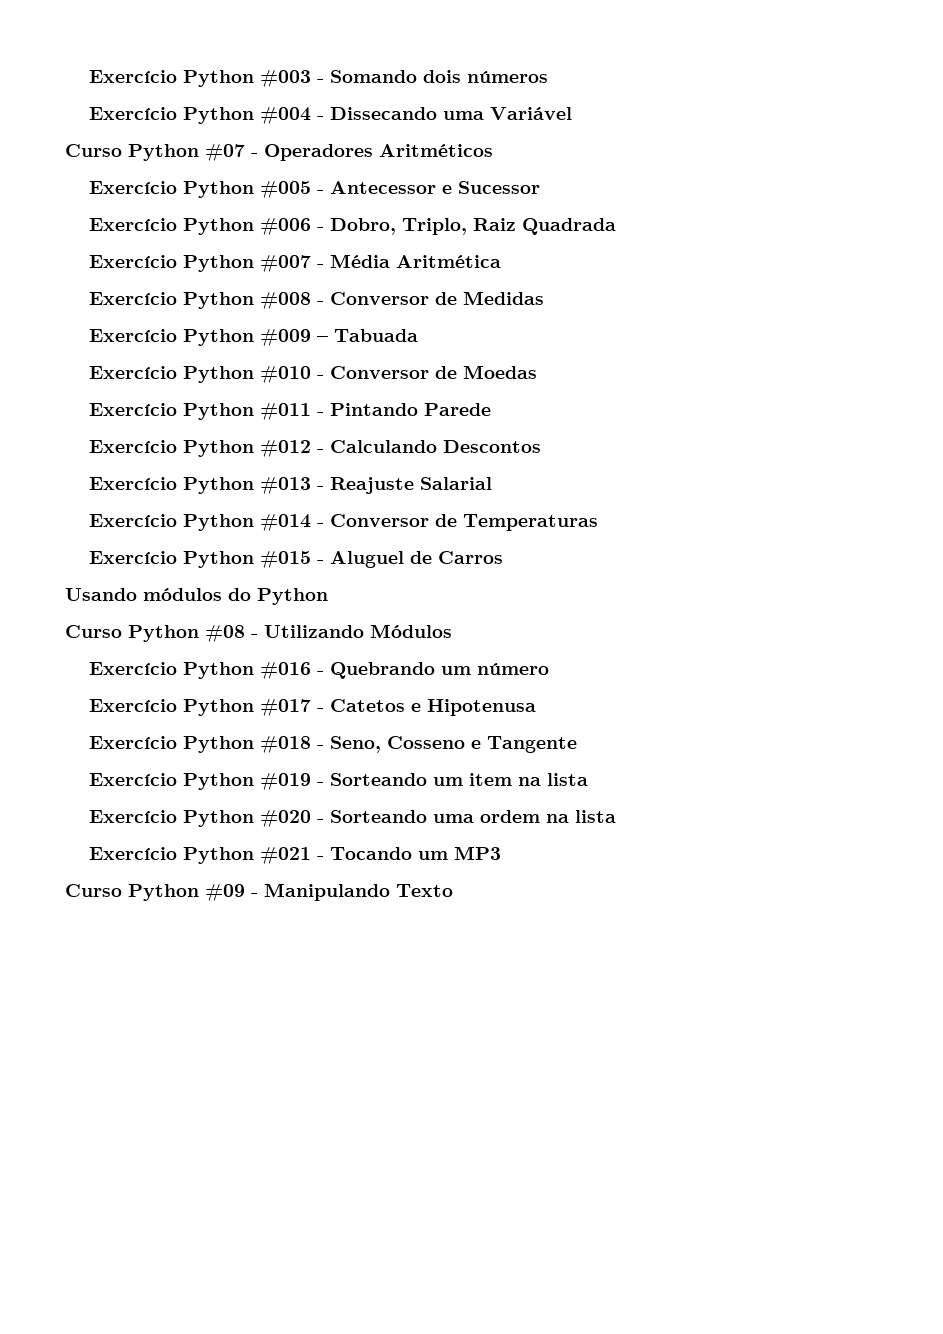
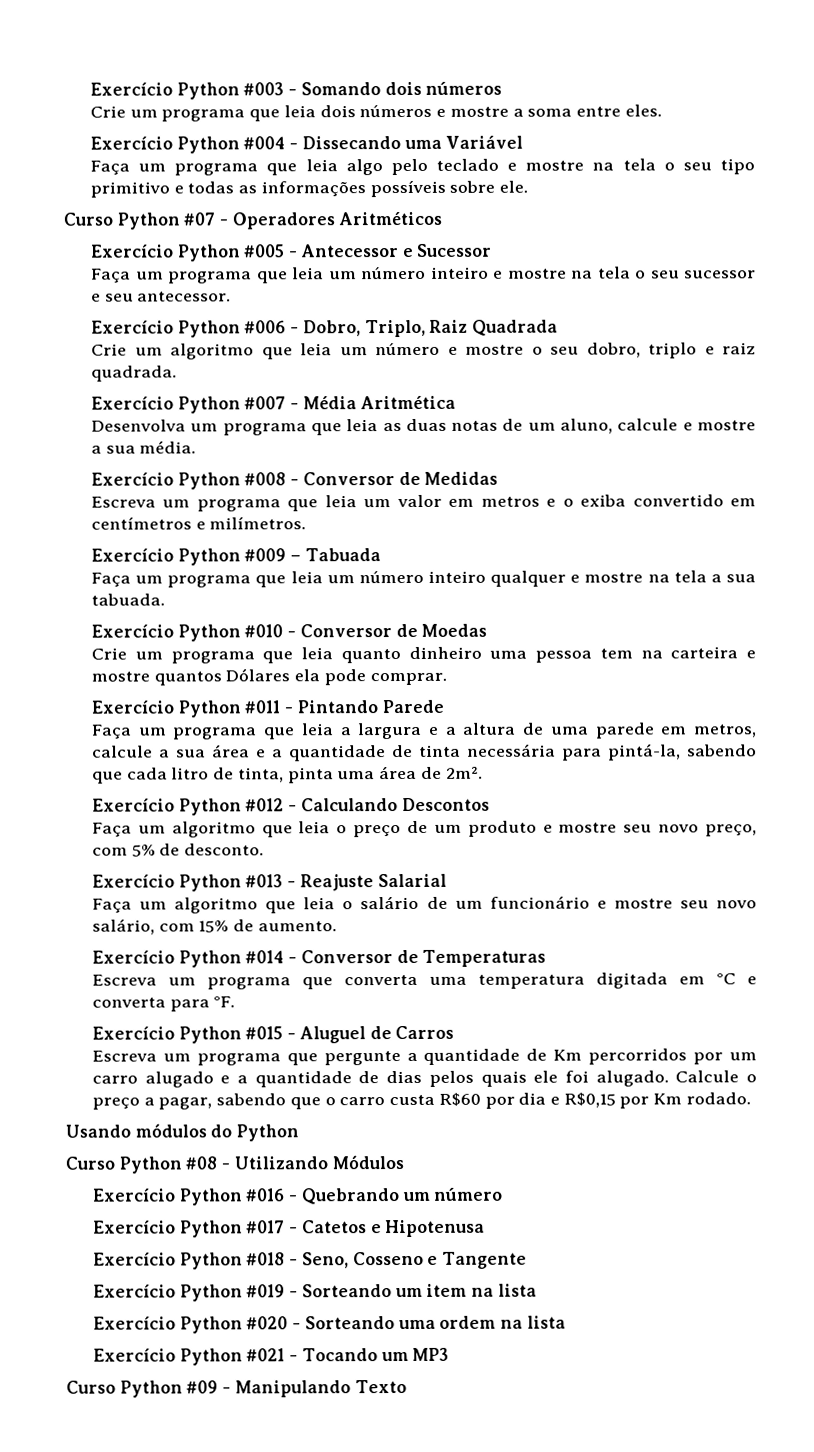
+ Crie um programa que leia dois números e mostre a soma entre eles.
+ Faça um programa que leia algo pelo teclado e mostre na tela o seu tipo primitivo e todas as informações possíveis sobre ele.
+ Faça um programa que leia um número inteiro e mostre na tela o seu sucessor e seu antecessor.
+ Crie um algoritmo que leia um número e mostre o seu dobro, triplo e raiz quadrada.
+ Desenvolva um programa que leia as duas notas de um aluno, calcule e mostre a sua média.
+ Escreva um programa que leia um valor em metros e o exiba convertido em centímetros e milímetros.
+ Faça um programa que leia um número inteiro qualquer e mostre na tela a sua tabuada.
+ Crie um programa que leia quanto dinheiro uma pessoa tem na carteira e mostre quantos Dólares ela pode comprar.
+ Faça um programa que leia a largura e a altura de uma parede em metros, calcule a sua área e a quantidade de tinta necessária para pintá-la, sabendo que cada litro de tinta, pinta uma área de 2m².
+ Faça um algoritmo que leia o preço de um produto e mostre seu novo preço, com 5% de desconto.
+ Faça um algoritmo que leia o salário de um funcionário e mostre seu novo salário, com 15% de aumento.
+ Escreva um programa que converta uma temperatura digitada em °C e converta para °F.
+ Escreva um programa que pergunte a quantidade de Km percorridos por um carro alugado e a quantidade de dias pelos quais ele foi alugado. Calcule o preço a pagar, sabendo que o carro custa R$60 por dia e R$0,15 por Km rodado.

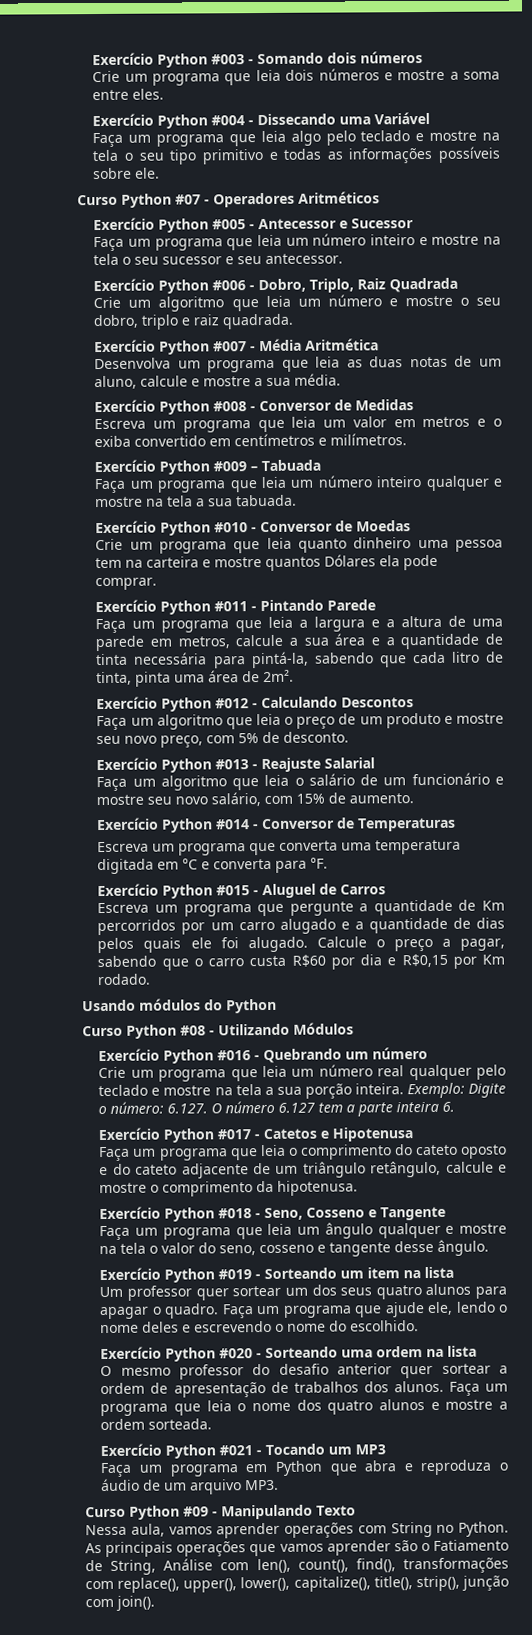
+ Crie um programa que leia um número real qualquer pelo teclado e mostre na tela a sua porção inteira. Exemplo: Digite o número: 6.127. O número 6.127 tem a parte inteira 6.
+ Faça um programa que leia o comprimento do cateto oposto e do cateto adjacente de um triângulo retângulo, calcule e mostre o comprimento da hipotenusa.
+ Faça um programa que leia um ângulo qualquer e mostre na tela o valor do seno, cosseno e tangente desse ângulo.
+ Um professor quer sortear um dos seus quatro alunos para apagar o quadro. Faça um programa que ajude ele, lendo o nome deles e escrevendo o nome do escolhido.
+ O mesmo professor do desafio anterior quer sortear a ordem de apresentação de trabalhos dos alunos. Faça um programa que leia o nome dos quatro alunos e mostre a ordem sorteada.
+ Faça um programa em Python que abra e reproduza o áudio de um arquivo MP3.
+ Nessa aula, vamos aprender operações com String no Python. As principais operações que vamos aprender são o Fatiamento de String, Análise com len(), count(), find(), transformações com replace(), upper(), lower(), capitalize(), title(), strip(), junção com join().

